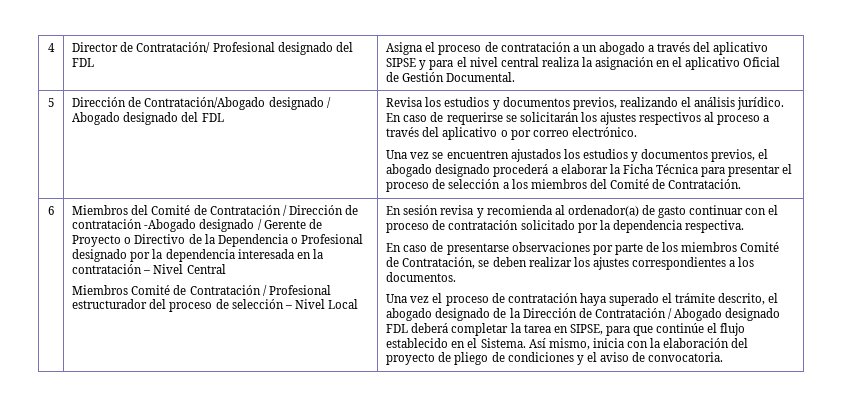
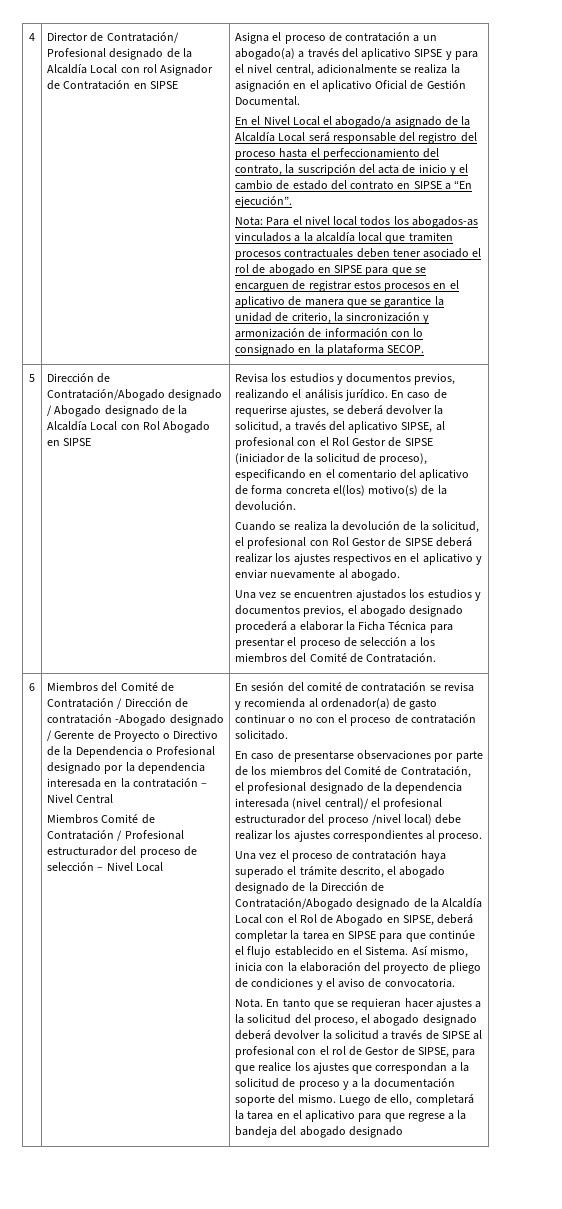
- Director de Contratación/ Profesional designado del FDL
+ Director de Contratación/ Profesional designado de la Alcaldía Local con rol Asignador de Contratación en SIPSE
- Asigna el proceso de contratación a un abogado a través del aplicativo SIPSE y para el nivel central realiza la asignación en el aplicativo Oficial de Gestión Documental.
+ Asigna el proceso de contratación a un abogado(a) a través del aplicativo SIPSE y para el nivel central, adicionalmente se realiza la asignación en el aplicativo Oficial de Gestión Documental.
+ En el Nivel Local el abogado/a asignado de la Alcaldía Local será responsable del registro del proceso hasta el perfeccionamiento del contrato, la suscripción del acta de inicio y el cambio de estado del contrato en SIPSE a “En ejecución”.
+ Nota: Para el nivel local todos los abogados-as vinculados a la alcaldía local que tramiten procesos contractuales deben tener asociado el rol de abogado en SIPSE para que se encarguen de registrar estos procesos en el aplicativo de manera que se garantice la unidad de criterio, la sincronización y armonización de información con lo consignado en la plataforma SECOP.
- Dirección de Contratación/Abogado designado / Abogado designado del FDL
+ Dirección de Contratación/Abogado designado / Abogado designado de la Alcaldía Local con Rol Abogado en SIPSE
- En caso de requerirse se solicitarán los ajustes respectivos al proceso a través del aplicativo o por correo electrónico.
+ En caso de requerirse ajustes, se deberá devolver la solicitud, a través del aplicativo SIPSE, al profesional con el Rol Gestor de SIPSE (iniciador de la solicitud de proceso), especificando en el comentario del aplicativo de forma concreta el(los) motivo(s) de la devolución.
+ Cuando se realiza la devolución de la solicitud, el profesional con Rol Gestor de SIPSE deberá realizar los ajustes respectivos en el aplicativo y enviar nuevamente al abogado.
- En sesión revisa y recomienda al ordenador(a) de gasto continuar con el proceso de contratación solicitado por la dependencia respectiva.
+ En sesión del comité de contratación se revisa y recomienda al ordenador(a) de gasto continuar o no con el proceso de contratación solicitado.
- En caso de presentarse observaciones por parte de los miembros Comité de Contratación, se deben realizar los ajustes correspondientes a los documentos.
+ En caso de presentarse observaciones por parte de los miembros del Comité de Contratación, el profesional designado de la dependencia interesada (nivel central)/ el profesional estructurador del proceso /nivel local) debe realizar los ajustes correspondientes al proceso.
- Una vez el proceso de contratación haya superado el trámite descrito, el abogado designado de la Dirección de Contratación / Abogado designado FDL deberá completar la tarea en SIPSE, para que continúe el flujo establecido en el Sistema.
+ Una vez el proceso de contratación haya superado el trámite descrito, el abogado designado de la Dirección de Contratación/Abogado designado de la Alcaldía Local con el Rol de Abogado en SIPSE, deberá completar la tarea en SIPSE para que continúe el flujo establecido en el Sistema.
+ Nota. En tanto que se requieran hacer ajustes a la solicitud del proceso, el abogado designado deberá devolver la solicitud a través de SIPSE al profesional con el rol de Gestor de SIPSE, para que realice los ajustes que correspondan a la solicitud de proceso y a la documentación soporte del mismo. Luego de ello, completará la tarea en el aplicativo para que regrese a la bandeja del abogado designado

